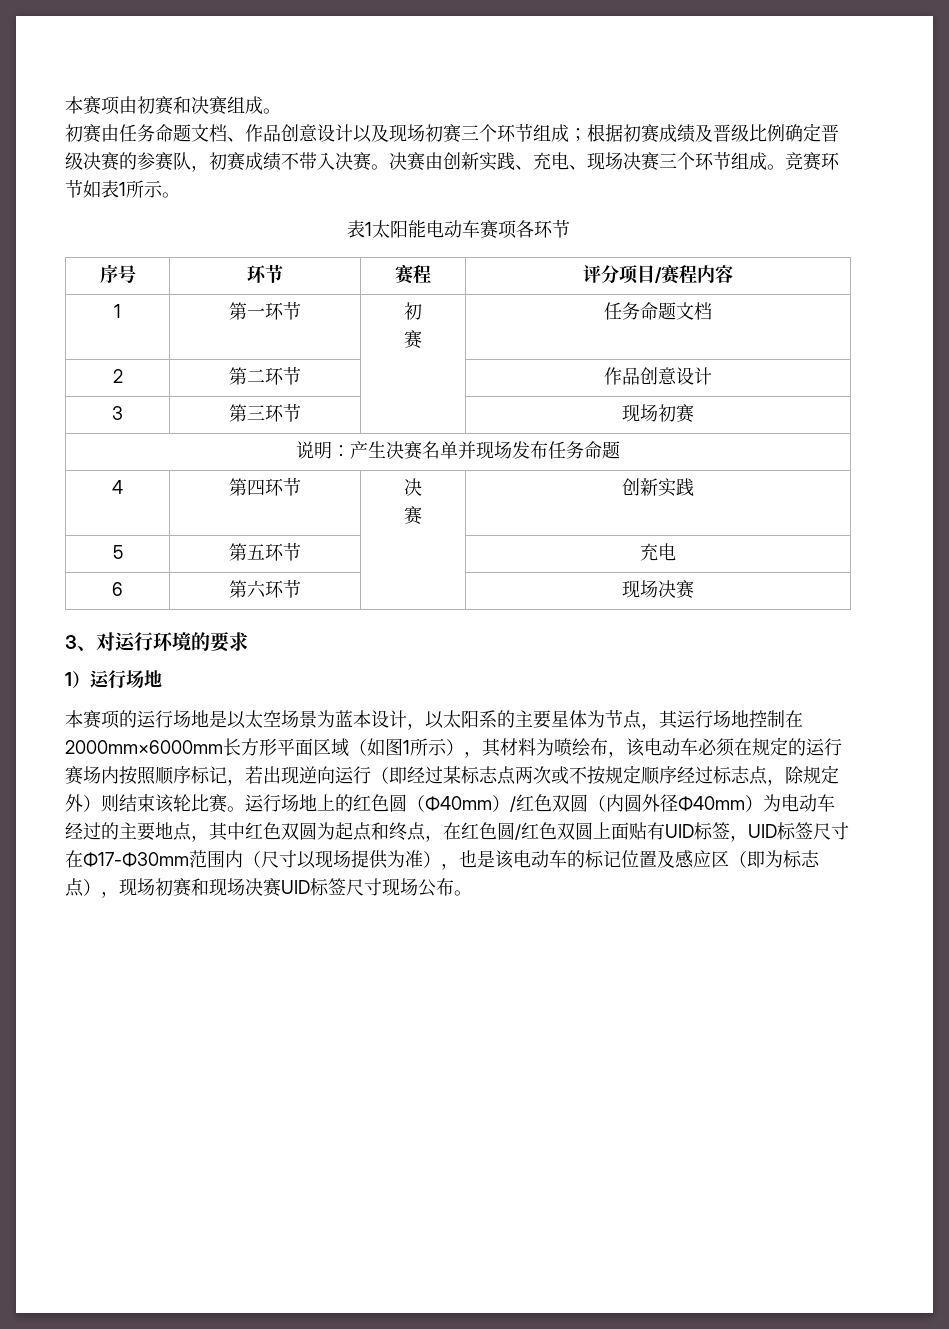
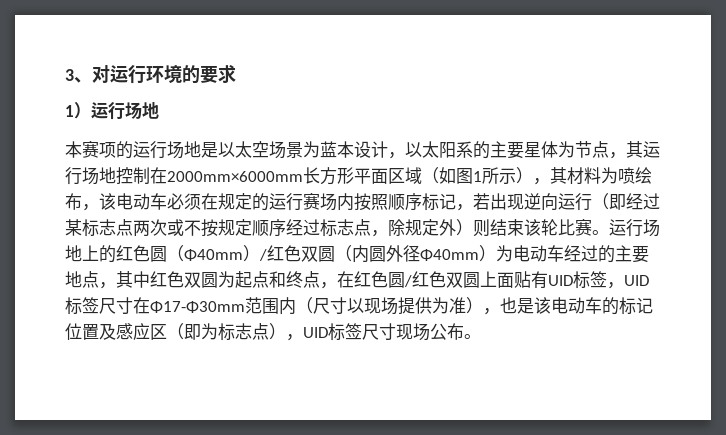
- 本赛项由初赛和决赛组成。
- 初赛由任务命题文档、作品创意设计以及现场初赛三个环节组成；根据初赛成绩及晋级比例确定晋级决赛的参赛队，初赛成绩不带入决赛。决赛由创新实践、充电、现场决赛三个环节组成。竞赛环节如表1所示。
- 表1太阳能电动车赛项各环节
- 序号 | 环节 | 赛程 | 评分项目/赛程内容
- 1 | 第一环节 | 初
- 赛 | 任务命题文档
- 2 | 第二环节 | | 作品创意设计
- 3 | 第三环节 | | 现场初赛
- 说明：产生决赛名单并现场发布任务命题
- 4 | 第四环节 | 决
- 赛 | 创新实践
- 5 | 第五环节 | | 充电
- 6 | 第六环节 | | 现场决赛
- 运行场地上的红色圆（Φ40mm）/红色双圆（内圆外径Φ40mm）为电动车经过的主要地点，其中红色双圆为起点和终点，在红色圆/红色双圆上面贴有UID标签，UID标签尺寸在Φ17-Φ30mm范围内（尺寸以现场提供为准），也是该电动车的标记位置及感应区（即为标志点），现场初赛和现场决赛UID标签尺寸现场公布。
+ 运行场地上的红色圆（Φ40mm）/红色双圆（内圆外径Φ40mm）为电动车经过的主要地点，其中红色双圆为起点和终点，在红色圆/红色双圆上面贴有UID标签，UID标签尺寸在Φ17-Φ30mm范围内（尺寸以现场提供为准），也是该电动车的标记位置及感应区（即为标志点），UID标签尺寸现场公布。

